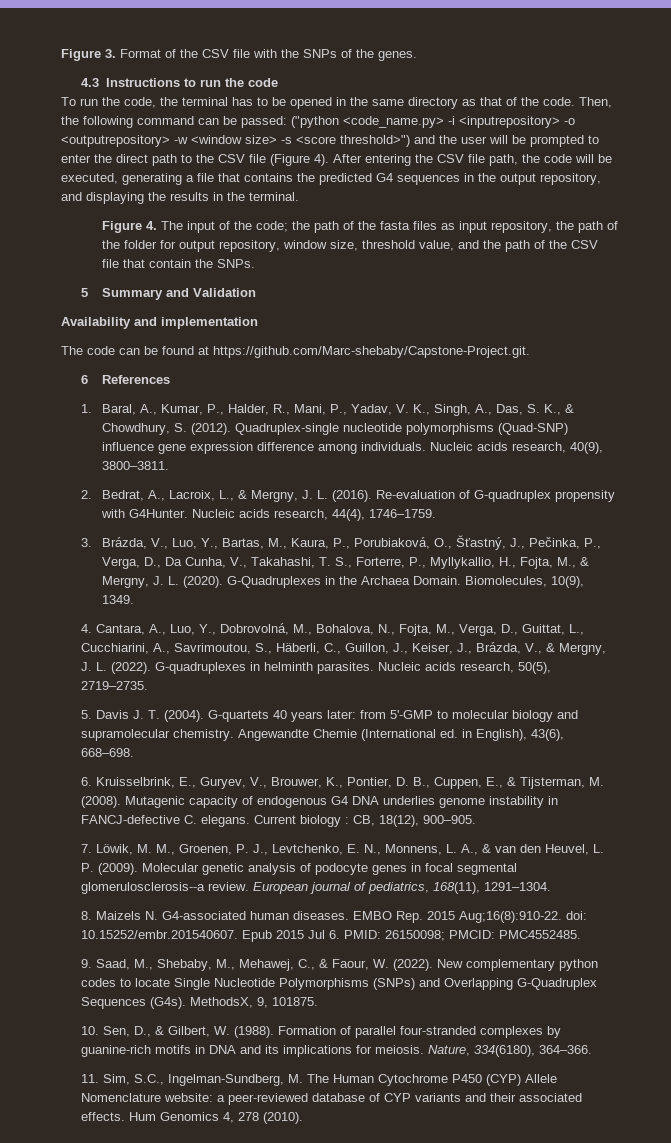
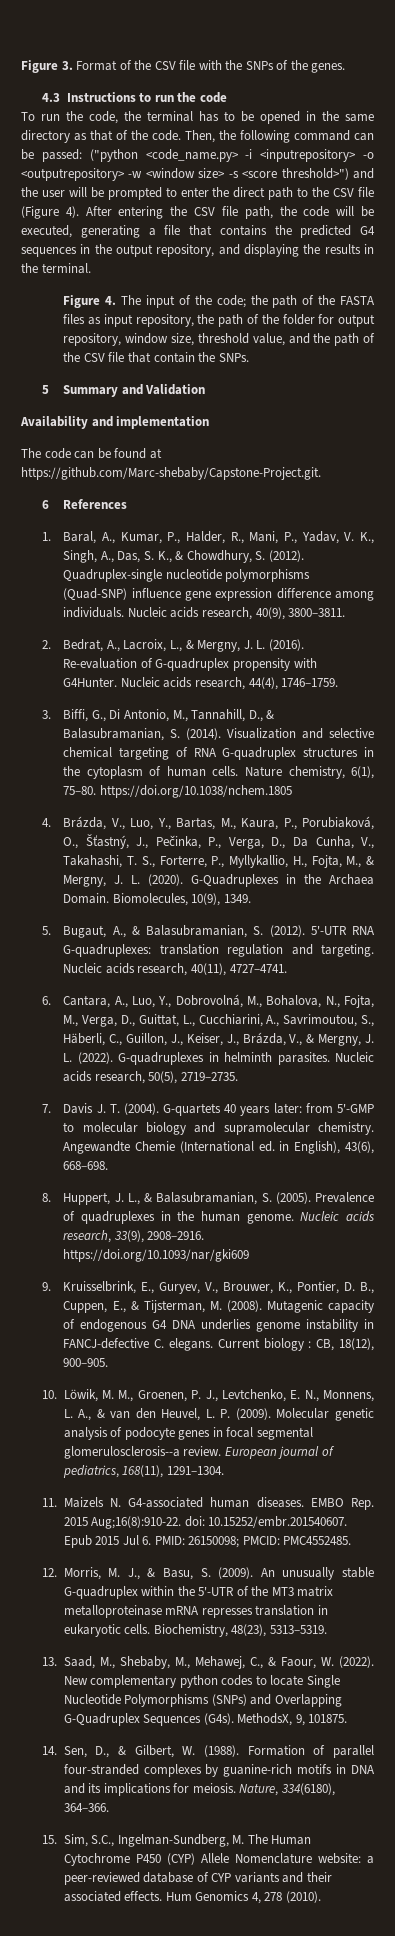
- Figure 4. The input of the code; the path of the fasta files as input repository, the path of the folder for output repository, window size, threshold value, and the path of the CSV file that contain the SNPs.
+ Figure 4. The input of the code; the path of the FASTA files as input repository, the path of the folder for output repository, window size, threshold value, and the path of the CSV file that contain the SNPs.
- 3. Brázda, V., Luo, Y., Bartas, M., Kaura, P., Porubiaková, O., Šťastný, J., Pečinka, P., Verga, D., Da Cunha, V., Takahashi, T. S., Forterre, P., Myllykallio, H., Fojta, M., & Mergny, J. L. (2020).
+ 3. Biffi, G., Di Antonio, M., Tannahill, D., & Balasubramanian, S. (2014). Visualization and selective chemical targeting of RNA G-quadruplex structures in the cytoplasm of human cells. Nature chemistry, 6(1), 75–80. https://doi.org/10.1038/nchem.1805
+ 4. Brázda, V., Luo, Y., Bartas, M., Kaura, P., Porubiaková, O., Šťastný, J., Pečinka, P., Verga, D., Da Cunha, V., Takahashi, T. S., Forterre, P., Myllykallio, H., Fojta, M., & Mergny, J. L. (2020).
- 4. Cantara, A., Luo, Y., Dobrovolná, M., Bohalova, N., Fojta, M., Verga, D., Guittat, L., Cucchiarini, A., Savrimoutou, S., Häberli, C., Guillon, J., Keiser, J., Brázda, V., & Mergny, J. L. (2022).
+ 5. Bugaut, A., & Balasubramanian, S. (2012). 5'-UTR RNA G-quadruplexes: translation regulation and targeting. Nucleic acids research, 40(11), 4727–4741.
+ 6. Cantara, A., Luo, Y., Dobrovolná, M., Bohalova, N., Fojta, M., Verga, D., Guittat, L., Cucchiarini, A., Savrimoutou, S., Häberli, C., Guillon, J., Keiser, J., Brázda, V., & Mergny, J. L. (2022).
- 5. Davis J. T. (2004).
+ 7. Davis J. T. (2004).
- 6. Kruisselbrink, E., Guryev, V., Brouwer, K., Pontier, D. B., Cuppen, E., & Tijsterman, M. (2008).
+ 8. Huppert, J. L., & Balasubramanian, S. (2005). Prevalence of quadruplexes in the human genome. Nucleic acids research, 33(9), 2908–2916. https://doi.org/10.1093/nar/gki609
+ 9. Kruisselbrink, E., Guryev, V., Brouwer, K., Pontier, D. B., Cuppen, E., & Tijsterman, M. (2008).
- 7. Löwik, M. M., Groenen, P. J., Levtchenko, E. N., Monnens, L. A., & van den Heuvel, L. P. (2009).
+ 10. Löwik, M. M., Groenen, P. J., Levtchenko, E. N., Monnens, L. A., & van den Heuvel, L. P. (2009).
- 8. Maizels N. G4-associated human diseases.
+ 11. Maizels N. G4-associated human diseases.
- 9. Saad, M., Shebaby, M., Mehawej, C., & Faour, W. (2022).
+ 12. Morris, M. J., & Basu, S. (2009). An unusually stable G-quadruplex within the 5'-UTR of the MT3 matrix metalloproteinase mRNA represses translation in eukaryotic cells. Biochemistry, 48(23), 5313–5319.
+ 13. Saad, M., Shebaby, M., Mehawej, C., & Faour, W. (2022).
- 10. Sen, D., & Gilbert, W. (1988).
+ 14. Sen, D., & Gilbert, W. (1988).
- 11. Sim, S.C., Ingelman-Sundberg, M. The Human Cytochrome P450 (CYP) Allele Nomenclature website: a peer-reviewed database of CYP variants and their associated effects.
+ 15. Sim, S.C., Ingelman-Sundberg, M. The Human Cytochrome P450 (CYP) Allele Nomenclature website: a peer-reviewed database of CYP variants and their associated effects.

